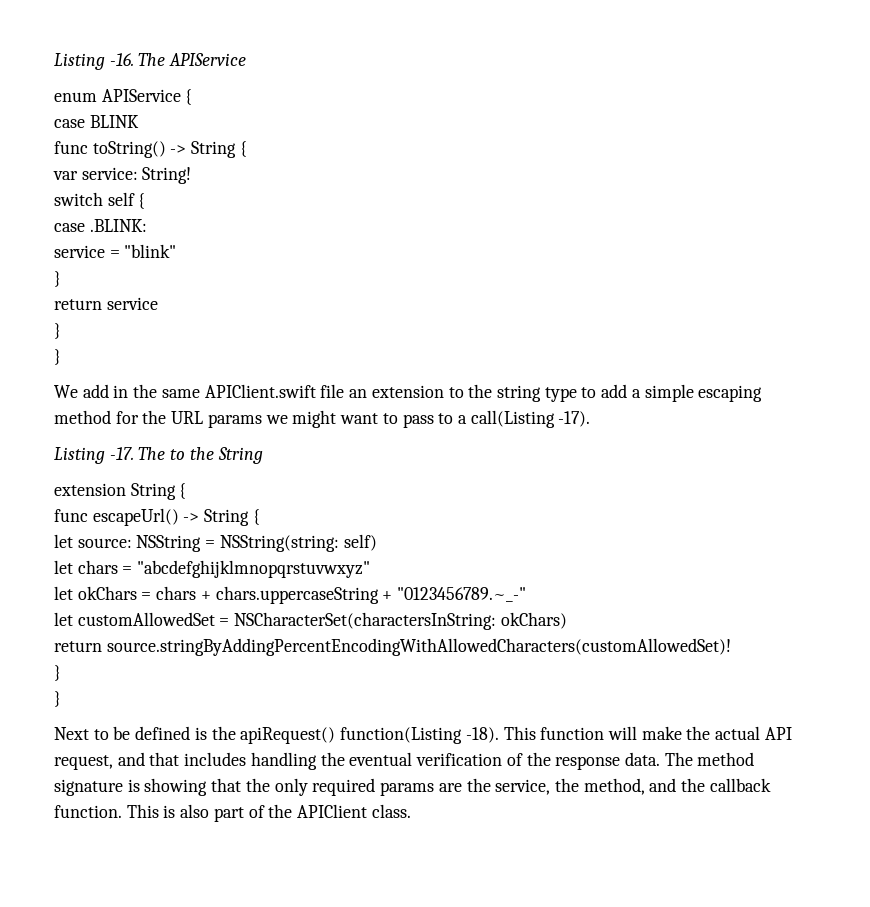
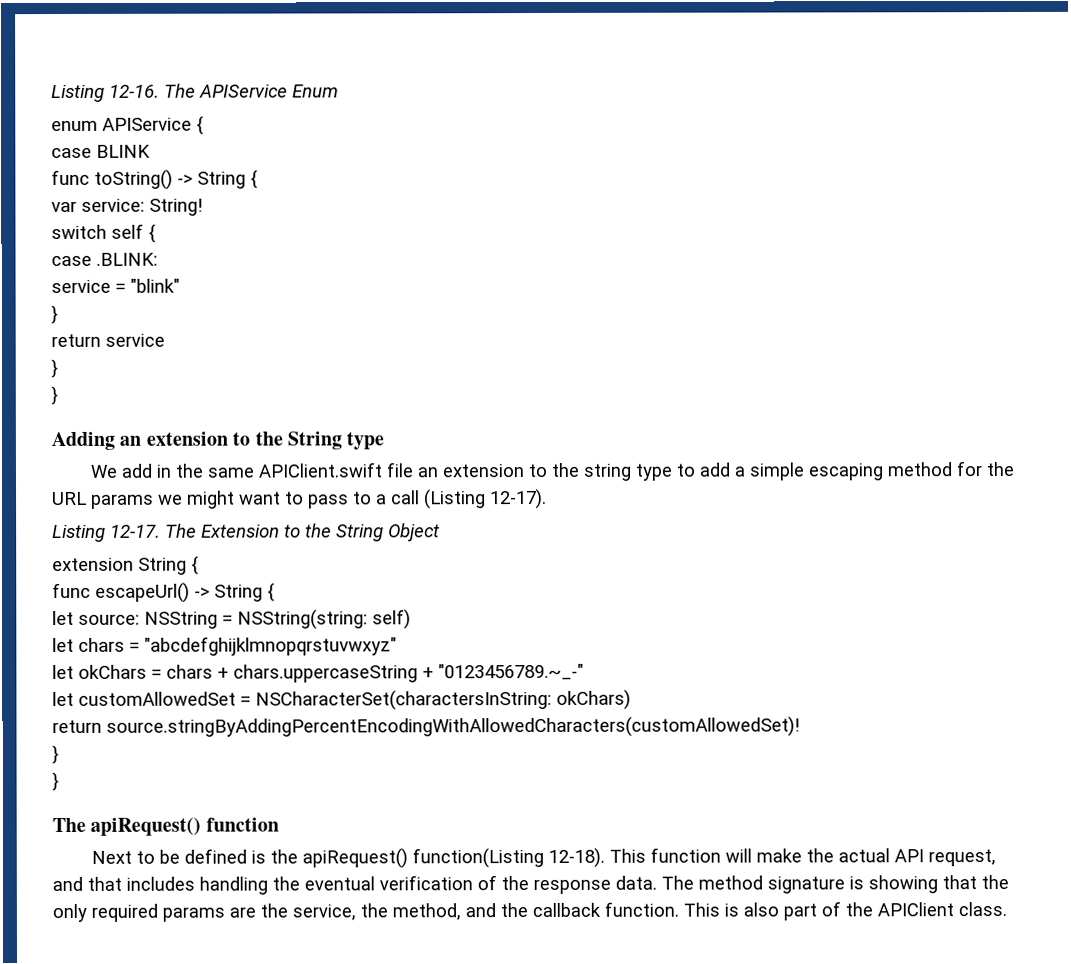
- Listing -16.
+ Listing 12-16.
- The APIService
+ The APIService Enum
+ Adding an extension to the String type
- We add in the same APIClient.swift file an extension to the string type to add a simple escaping method for the URL params we might want to pass to a call(Listing -17).
- Listing -17. The to the String
+ We add in the same APIClient.swift file an extension to the string type to add a simple escaping method for the URL params we might want to pass to a call (Listing 12-17).
+ Listing 12-17. The Extension to the String Object
+ The apiRequest() function
- Next to be defined is the apiRequest() function(Listing -18).
+ Next to be defined is the apiRequest() function(Listing 12-18).

